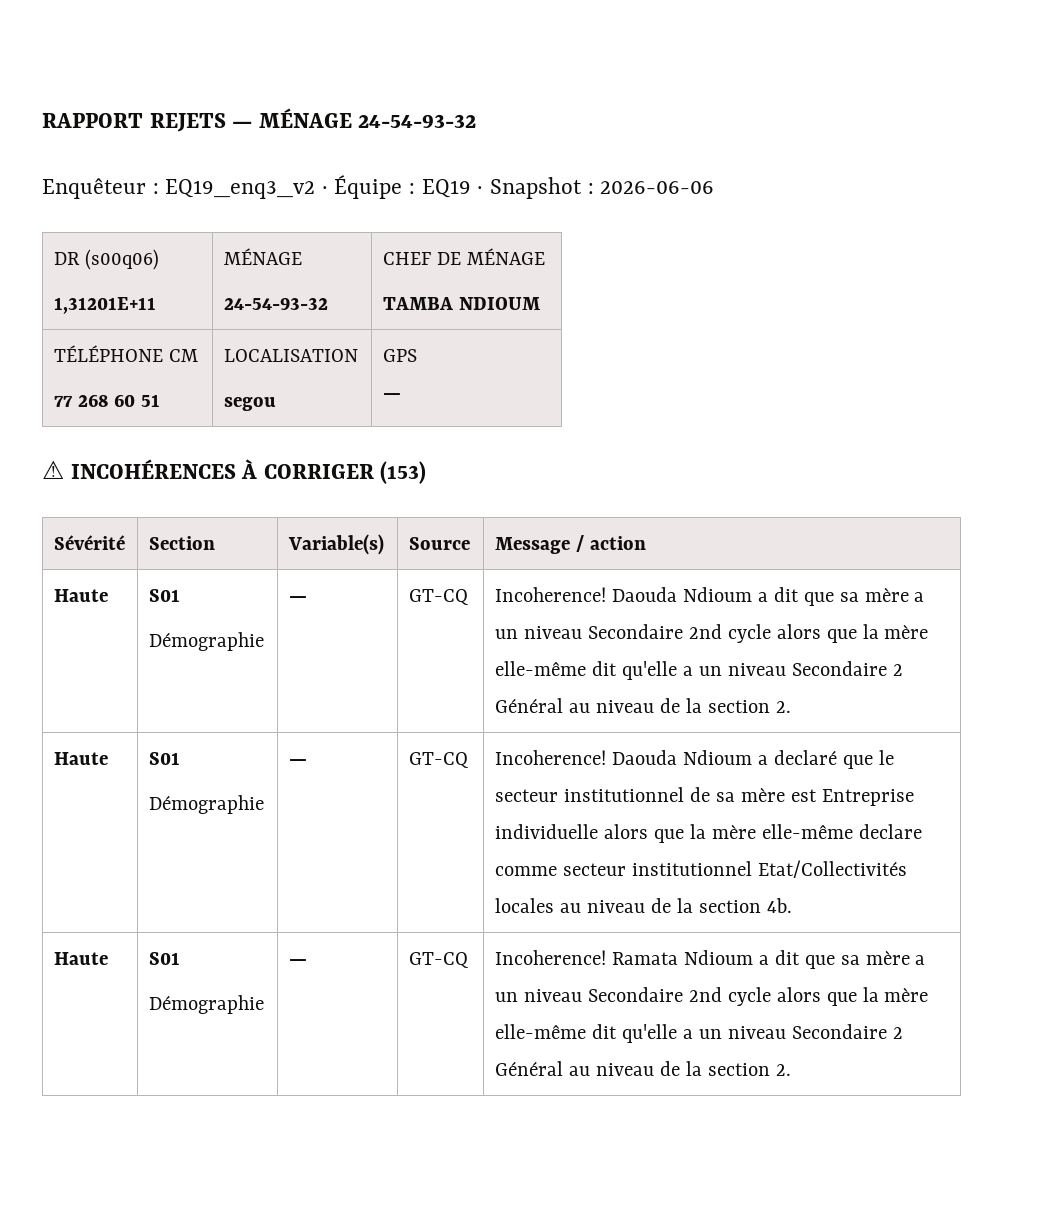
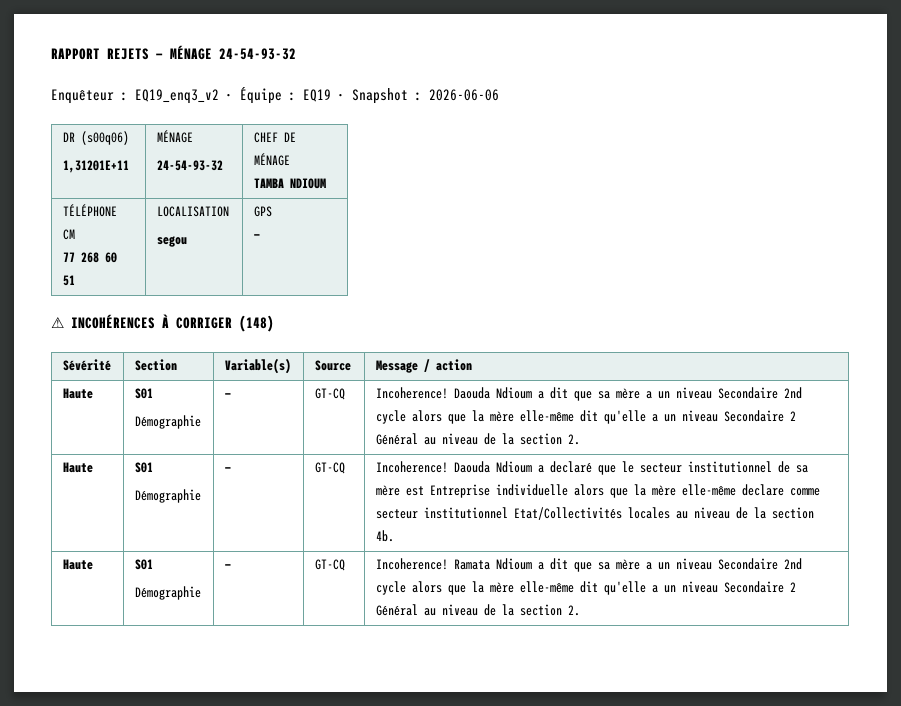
- ⚠ INCOHÉRENCES À CORRIGER (153)
+ ⚠ INCOHÉRENCES À CORRIGER (148)

